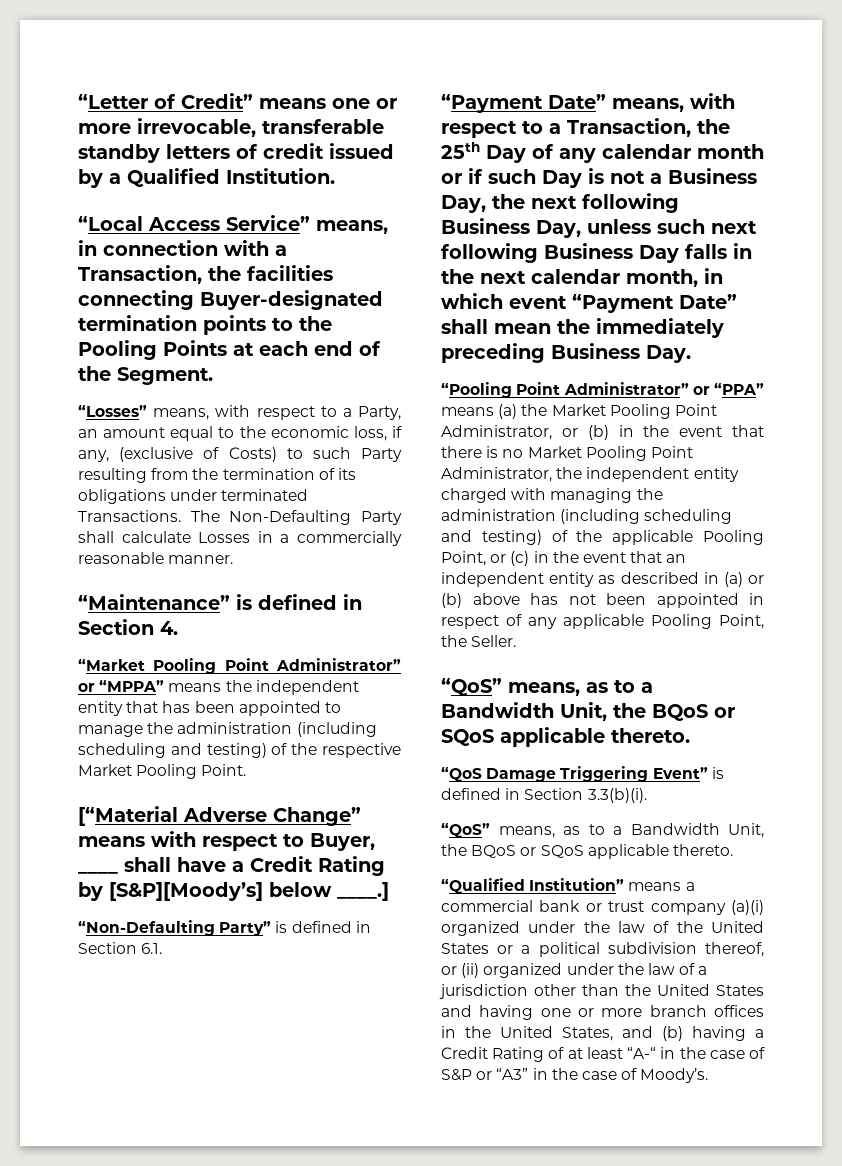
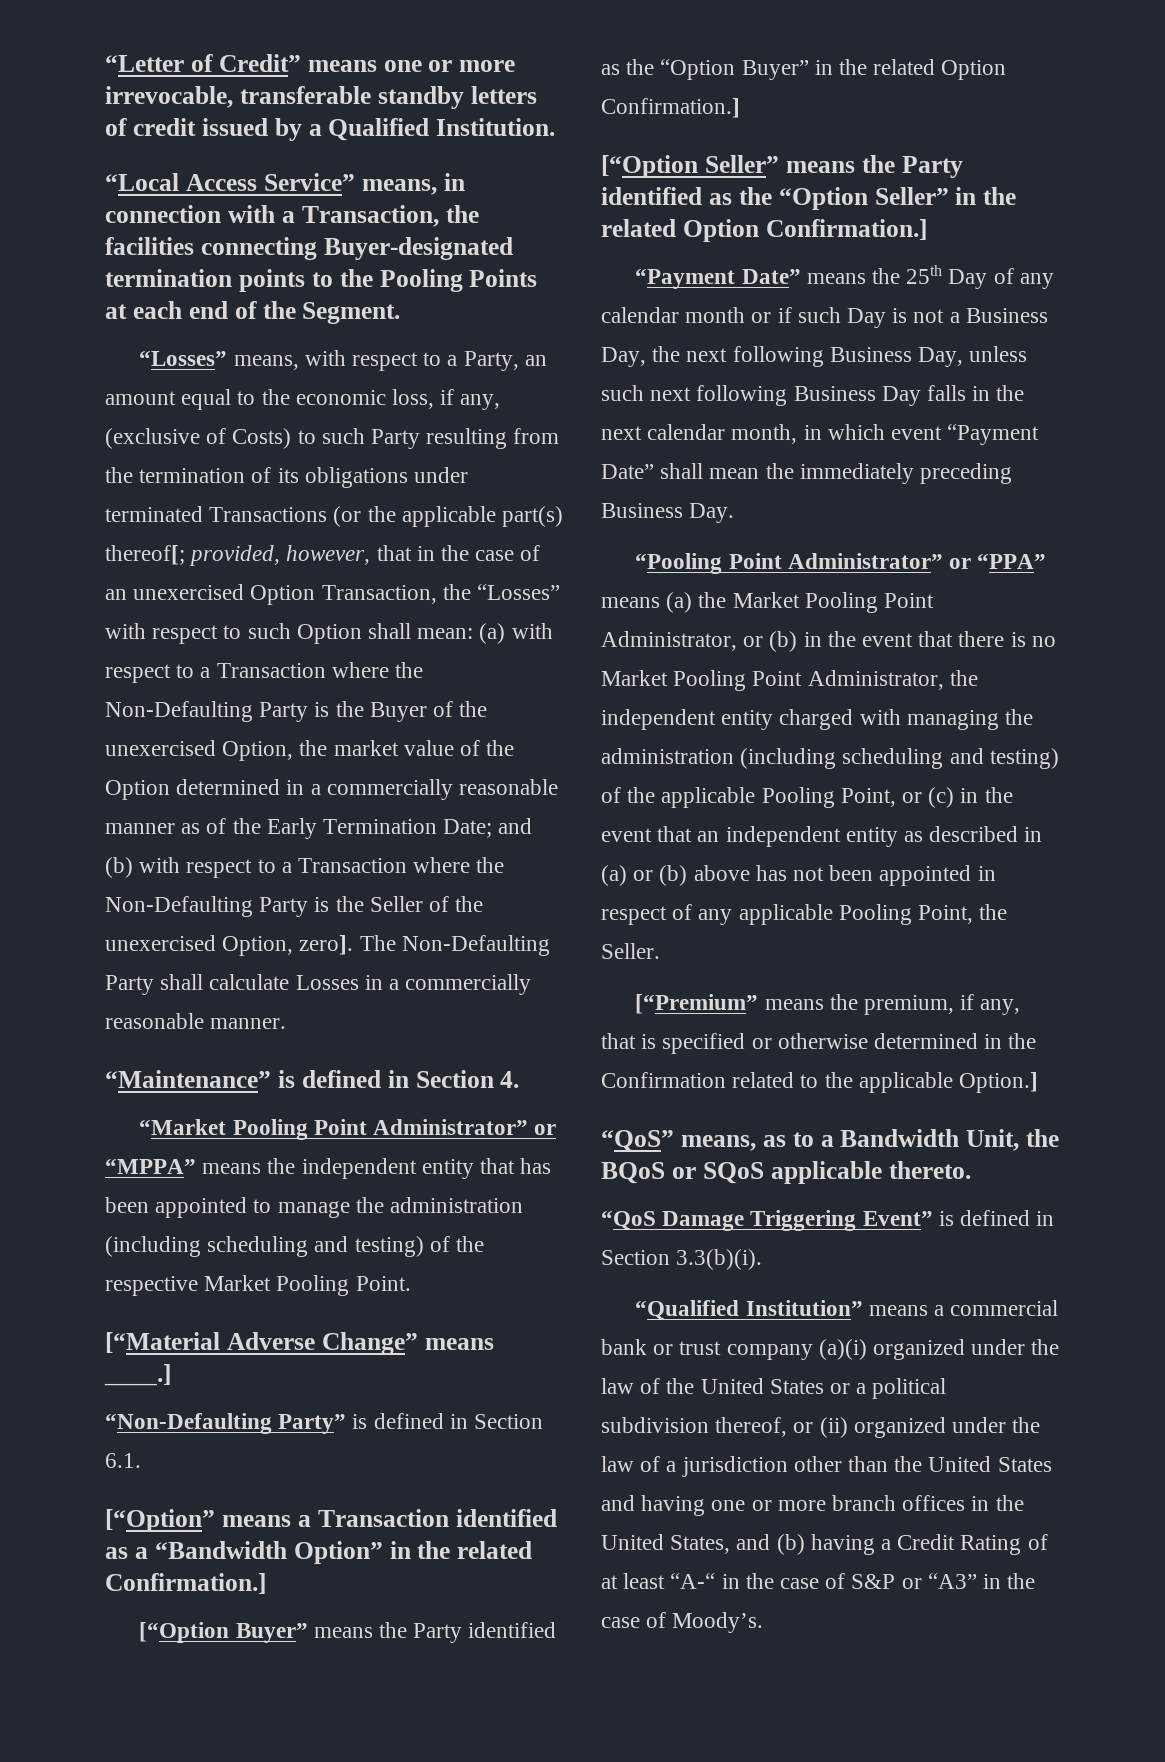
- “Losses” means, with respect to a Party, an amount equal to the economic loss, if any, (exclusive of Costs) to such Party resulting from the termination of its obligations under terminated Transactions.
+ “Losses” means, with respect to a Party, an amount equal to the economic loss, if any, (exclusive of Costs) to such Party resulting from the termination of its obligations under terminated Transactions (or the applicable part(s) thereof[; provided, however, that in the case of an unexercised Option Transaction, the “Losses” with respect to such Option shall mean: (a) with respect to a Transaction where the Non-Defaulting Party is the Buyer of the unexercised Option, the market value of the Option determined in a commercially reasonable manner as of the Early Termination Date; and (b) with respect to a Transaction where the Non-Defaulting Party is the Seller of the unexercised Option, zero].
- [“Material Adverse Change” means with respect to Buyer, ____ shall have a Credit Rating by [S&P][Moody’s] below ____.]
+ [“Material Adverse Change” means ____.]
- “Payment Date” means, with respect to a Transaction, the 25th Day of any calendar month or if such Day is not a Business Day, the next following Business Day, unless such next following Business Day falls in the next calendar month, in which event “Payment Date” shall mean the immediately preceding Business Day.
+ [“Option” means a Transaction identified as a “Bandwidth Option” in the related Confirmation.]
+ [“Option Buyer” means the Party identified as the “Option Buyer” in the related Option Confirmation.]
+ [“Option Seller” means the Party identified as the “Option Seller” in the related Option Confirmation.]
+ “Payment Date” means the 25th Day of any calendar month or if such Day is not a Business Day, the next following Business Day, unless such next following Business Day falls in the next calendar month, in which event “Payment Date” shall mean the immediately preceding Business Day.
+ [“Premium” means the premium, if any, that is specified or otherwise determined in the Confirmation related to the applicable Option.]
  “QoS Damage Triggering Event” is defined in Section 3.3(b)(i).
- “QoS” means, as to a Bandwidth Unit, the BQoS or SQoS applicable thereto.

